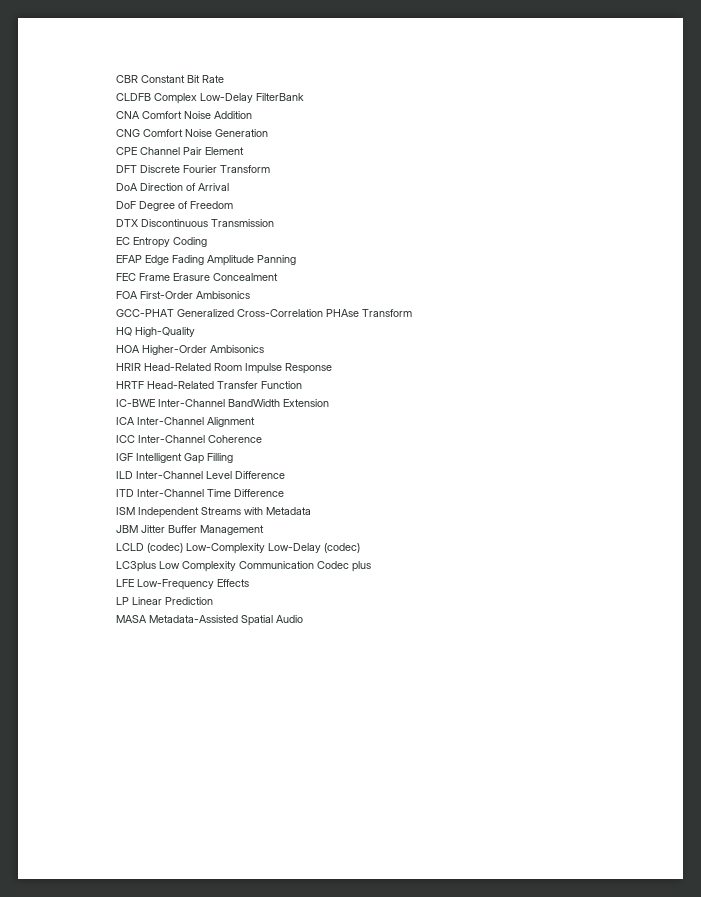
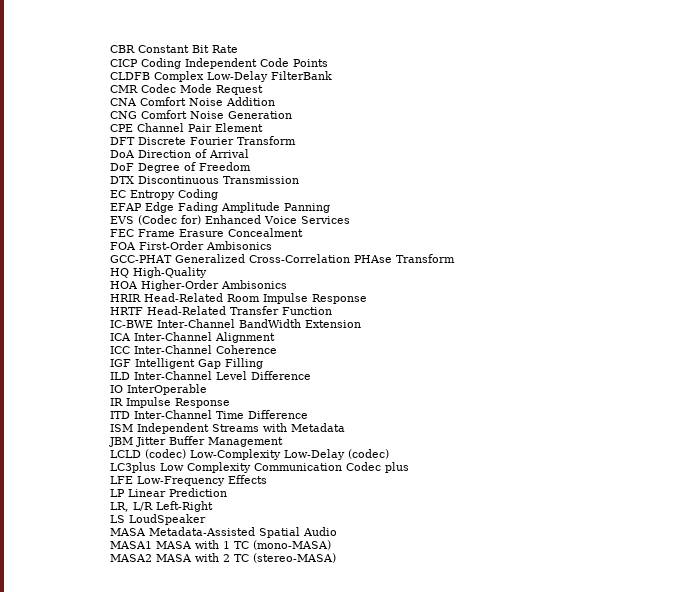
+ CICP Coding Independent Code Points
+ CMR Codec Mode Request
+ EVS (Codec for) Enhanced Voice Services
+ IO InterOperable
+ IR Impulse Response
+ LR, L/R Left-Right
+ LS LoudSpeaker
+ MASA1 MASA with 1 TC (mono-MASA)
+ MASA2 MASA with 2 TC (stereo-MASA)

